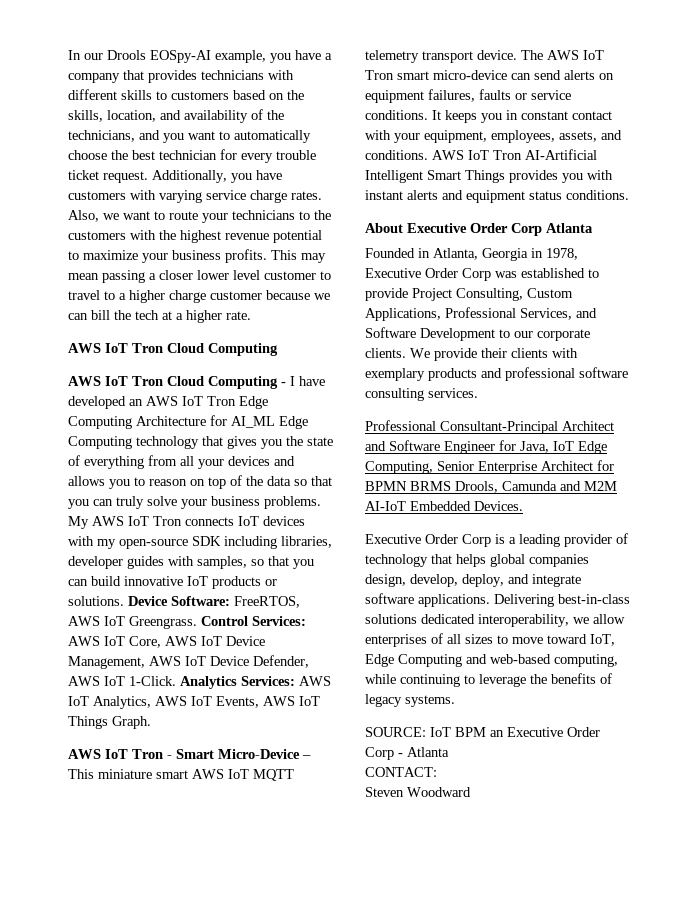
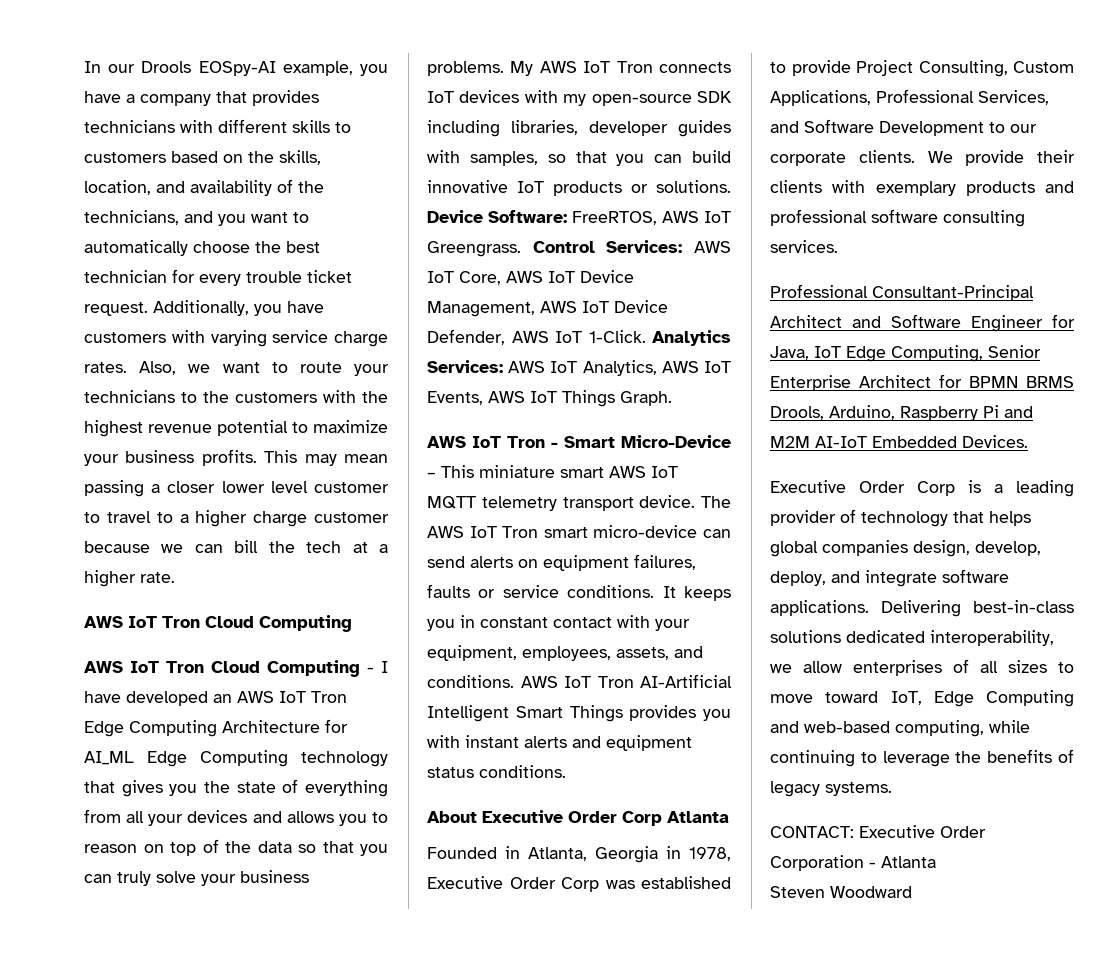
- Professional Consultant-Principal Architect and Software Engineer for Java, IoT Edge Computing, Senior Enterprise Architect for BPMN BRMS Drools, Camunda and M2M AI-IoT Embedded Devices.
+ Professional Consultant-Principal Architect and Software Engineer for Java, IoT Edge Computing, Senior Enterprise Architect for BPMN BRMS Drools, Arduino, Raspberry Pi and M2M AI-IoT Embedded Devices.
- SOURCE: IoT BPM an Executive Order Corp - Atlanta
+ CONTACT: Executive Order Corporation - Atlanta
- CONTACT:

